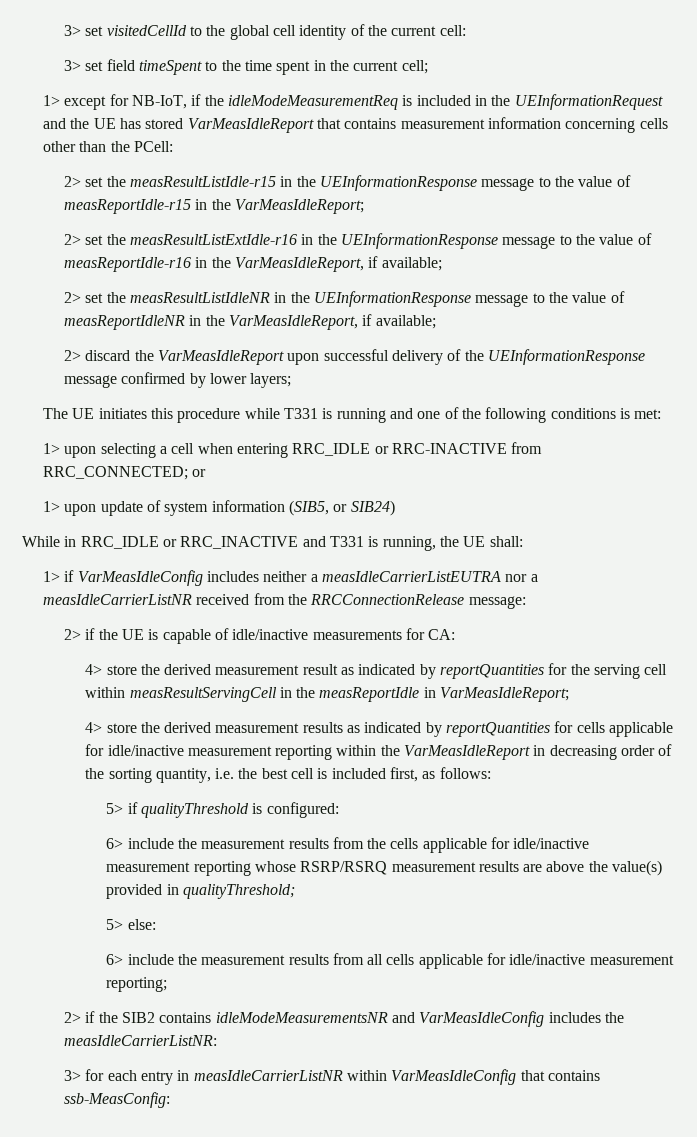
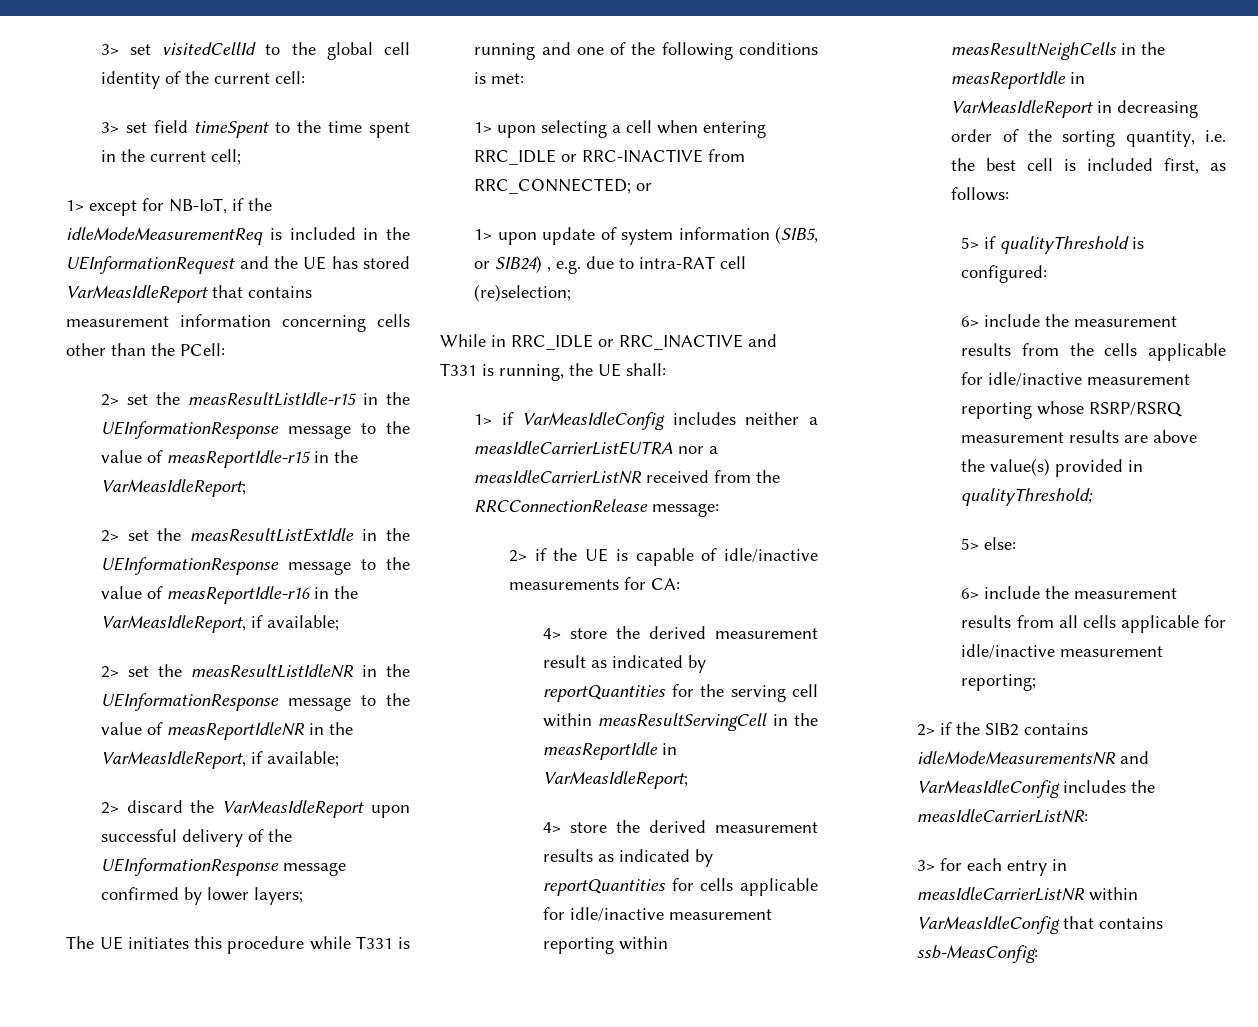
- 2> set the measResultListExtIdle-r16 in the UEInformationResponse message to the value of measReportIdle-r16 in the VarMeasIdleReport, if available;
+ 2> set the measResultListExtIdle in the UEInformationResponse message to the value of measReportIdle-r16 in the VarMeasIdleReport, if available;
- 1> upon update of system information (SIB5, or SIB24)
+ 1> upon update of system information (SIB5, or SIB24) , e.g. due to intra-RAT cell (re)selection;
- 4> store the derived measurement results as indicated by reportQuantities for cells applicable for idle/inactive measurement reporting within the VarMeasIdleReport in decreasing order of the sorting quantity, i.e. the best cell is included first, as follows:
+ 4> store the derived measurement results as indicated by reportQuantities for cells applicable for idle/inactive measurement reporting within measResultNeighCells in the measReportIdle in VarMeasIdleReport in decreasing order of the sorting quantity, i.e. the best cell is included first, as follows:

